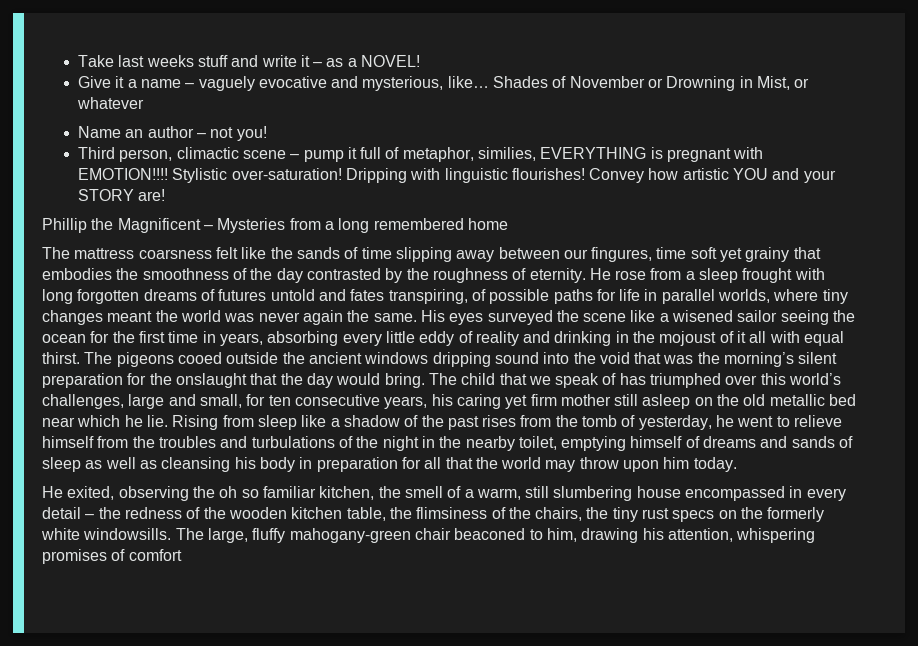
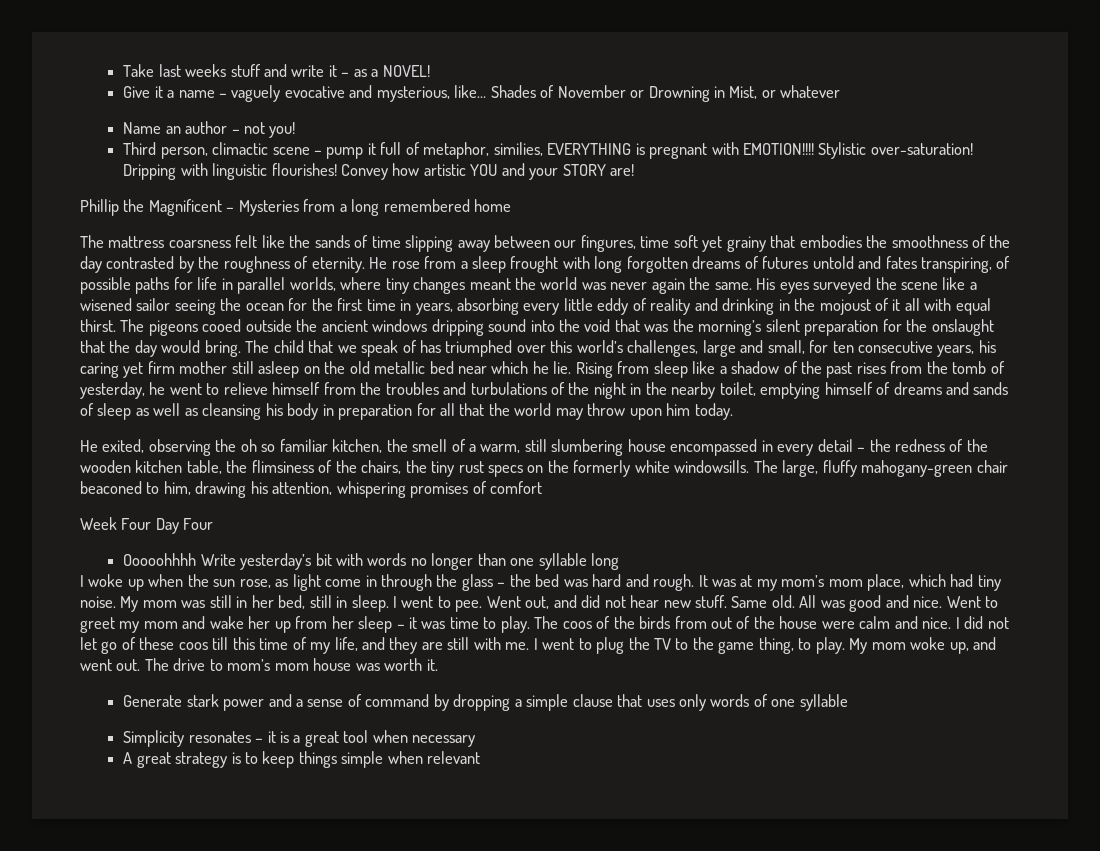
+ Week Four Day Four
+ Ooooohhhh Write yesterday’s bit with words no longer than one syllable long
+ I woke up when the sun rose, as light come in through the glass – the bed was hard and rough. It was at my mom’s mom place, which had tiny noise. My mom was still in her bed, still in sleep. I went to pee. Went out, and did not hear new stuff. Same old. All was good and nice. Went to greet my mom and wake her up from her sleep – it was time to play. The coos of the birds from out of the house were calm and nice. I did not let go of these coos till this time of my life, and they are still with me. I went to plug the TV to the game thing, to play. My mom woke up, and went out. The drive to mom’s mom house was worth it.
+ Generate stark power and a sense of command by dropping a simple clause that uses only words of one syllable
+ Simplicity resonates – it is a great tool when necessary
+ A great strategy is to keep things simple when relevant

